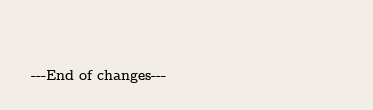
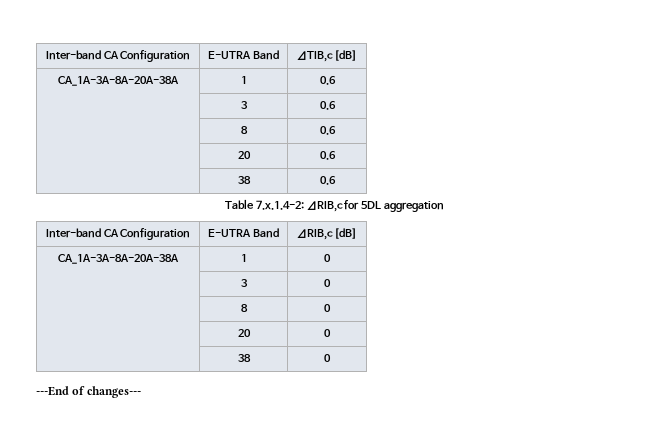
+ Inter-band CA Configuration | E-UTRA Band | ΔTIB,c [dB]
+ CA_1A-3A-8A-20A-38A | 1 | 0.6
+ | 3 | 0.6
+ | 8 | 0.6
+ | 20 | 0.6
+ | 38 | 0.6
+ Table 7.x.1.4-2: ΔRIB,c for 5DL aggregation
+ Inter-band CA Configuration | E-UTRA Band | ΔRIB,c [dB]
+ CA_1A-3A-8A-20A-38A | 1 | 0
+ | 3 | 0
+ | 8 | 0
+ | 20 | 0
+ | 38 | 0

